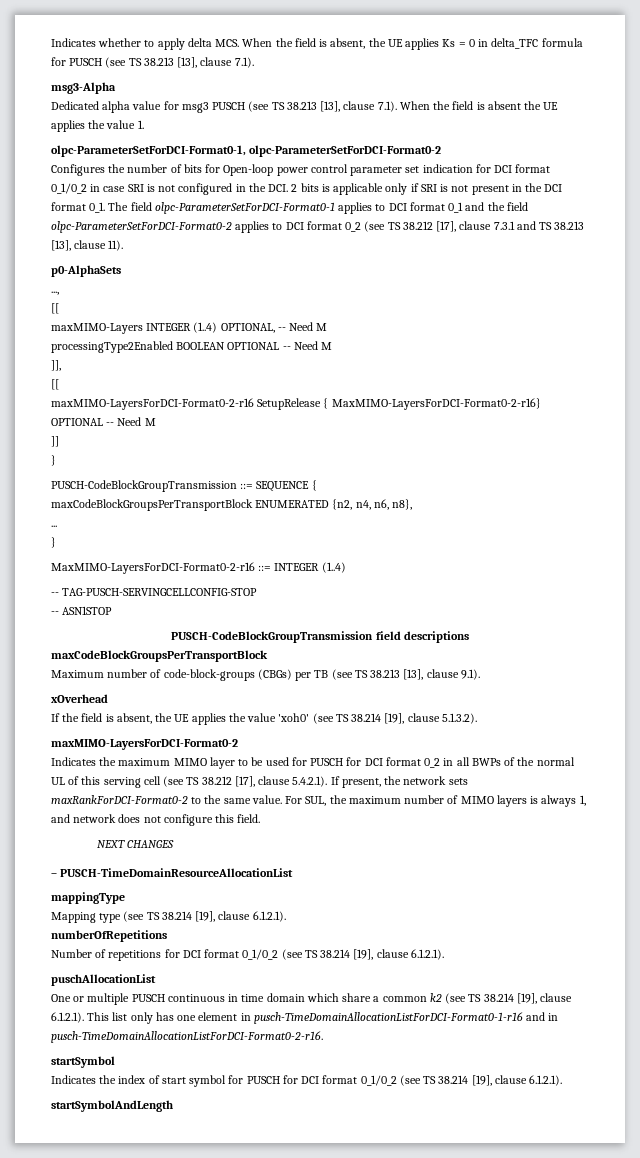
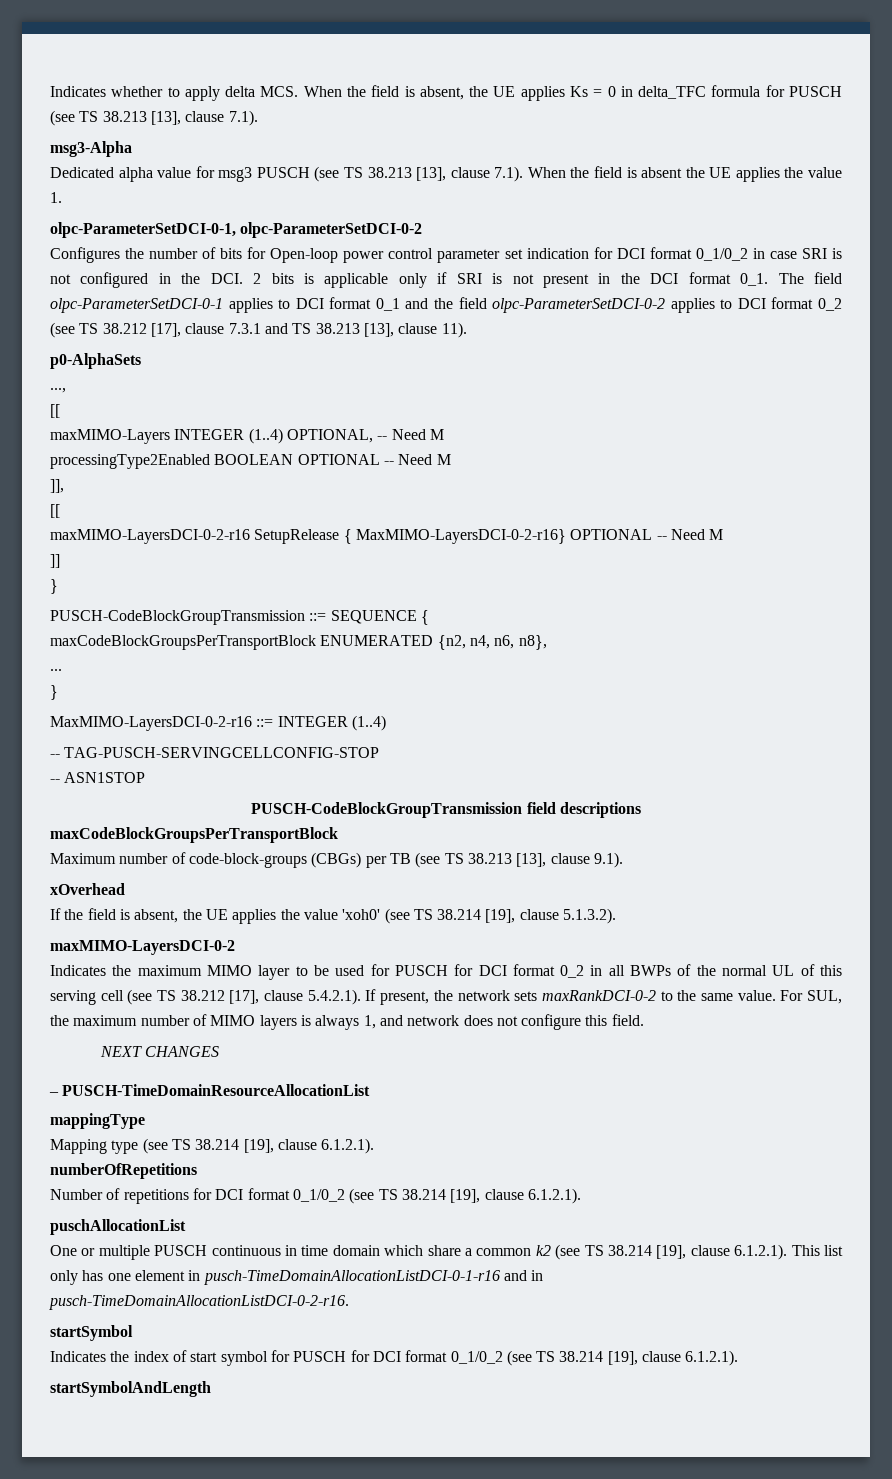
- olpc-ParameterSetForDCI-Format0-1, olpc-ParameterSetForDCI-Format0-2
+ olpc-ParameterSetDCI-0-1, olpc-ParameterSetDCI-0-2
- The field olpc-ParameterSetForDCI-Format0-1 applies to DCI format 0_1 and the field olpc-ParameterSetForDCI-Format0-2 applies to DCI format 0_2 (see TS 38.212 [17], clause 7.3.1 and TS 38.213 [13], clause 11).
+ The field olpc-ParameterSetDCI-0-1 applies to DCI format 0_1 and the field olpc-ParameterSetDCI-0-2 applies to DCI format 0_2 (see TS 38.212 [17], clause 7.3.1 and TS 38.213 [13], clause 11).
- maxMIMO-LayersForDCI-Format0-2-r16 SetupRelease { MaxMIMO-LayersForDCI-Format0-2-r16} OPTIONAL -- Need M
+ maxMIMO-LayersDCI-0-2-r16 SetupRelease { MaxMIMO-LayersDCI-0-2-r16} OPTIONAL -- Need M
- MaxMIMO-LayersForDCI-Format0-2-r16 ::= INTEGER (1..4)
+ MaxMIMO-LayersDCI-0-2-r16 ::= INTEGER (1..4)
- maxMIMO-LayersForDCI-Format0-2
+ maxMIMO-LayersDCI-0-2
- Indicates the maximum MIMO layer to be used for PUSCH for DCI format 0_2 in all BWPs of the normal UL of this serving cell (see TS 38.212 [17], clause 5.4.2.1). If present, the network sets maxRankForDCI-Format0-2 to the same value.
+ Indicates the maximum MIMO layer to be used for PUSCH for DCI format 0_2 in all BWPs of the normal UL of this serving cell (see TS 38.212 [17], clause 5.4.2.1). If present, the network sets maxRankDCI-0-2 to the same value.
- One or multiple PUSCH continuous in time domain which share a common k2 (see TS 38.214 [19], clause 6.1.2.1). This list only has one element in pusch-TimeDomainAllocationListForDCI-Format0-1-r16 and in pusch-TimeDomainAllocationListForDCI-Format0-2-r16.
+ One or multiple PUSCH continuous in time domain which share a common k2 (see TS 38.214 [19], clause 6.1.2.1). This list only has one element in pusch-TimeDomainAllocationListDCI-0-1-r16 and in pusch-TimeDomainAllocationListDCI-0-2-r16.

